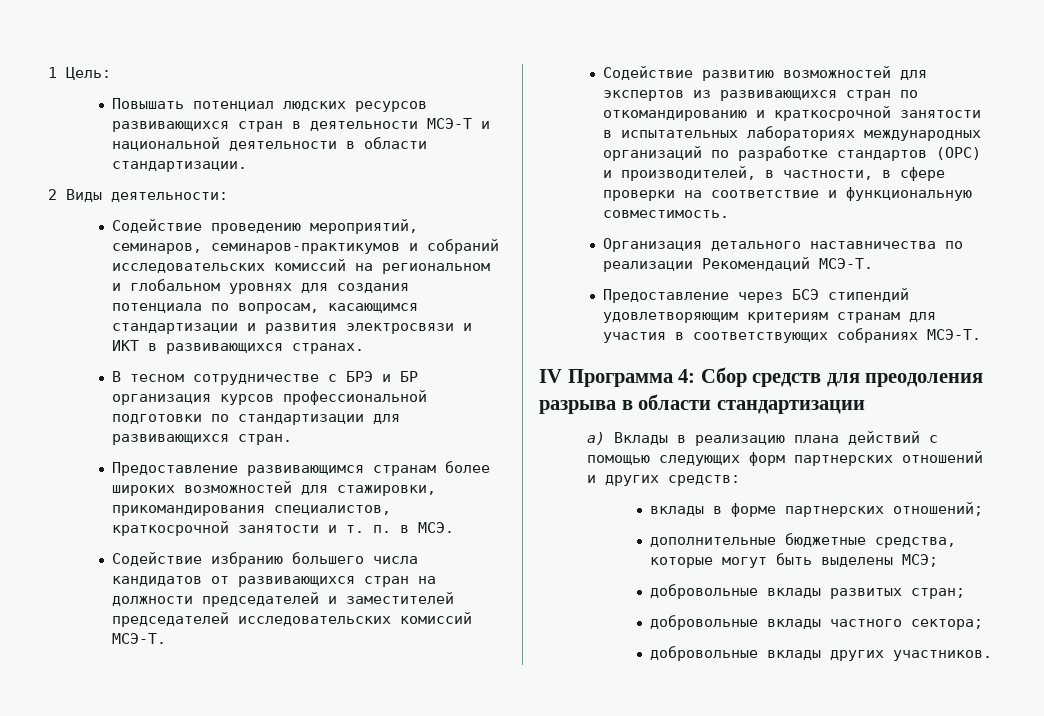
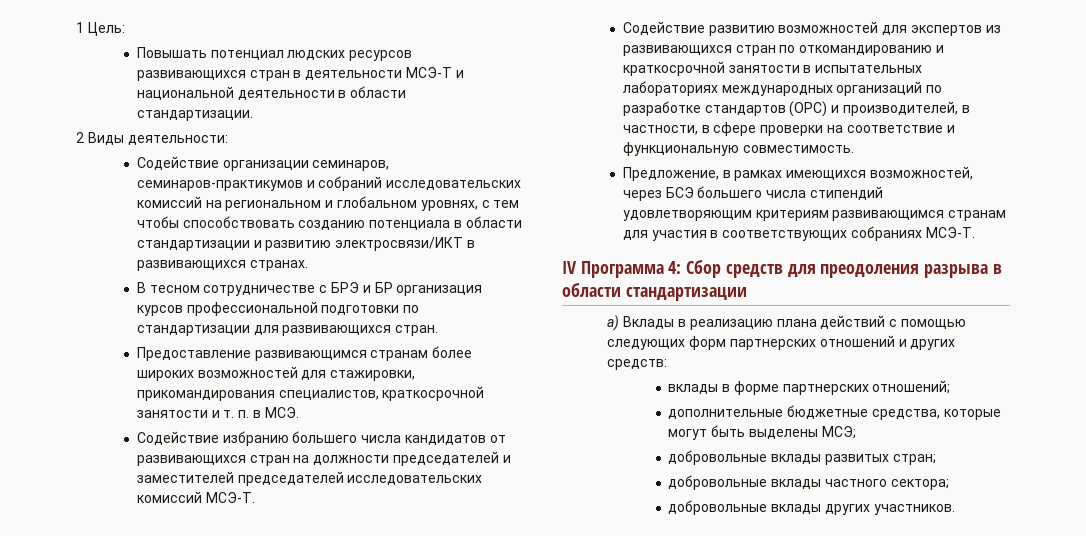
- Содействие проведению мероприятий, семинаров, семинаров-практикумов и собраний исследовательских комиссий на региональном и глобальном уровнях для создания потенциала по вопросам, касающимся стандартизации и развития электросвязи и ИКТ в развивающихся странах.
+ Содействие организации семинаров, семинаров-практикумов и собраний исследовательских комиссий на региональном и глобальном уровнях, с тем чтобы способствовать созданию потенциала в области стандартизации и развитию электросвязи/ИКТ в развивающихся странах.
- Организация детального наставничества по реализации Рекомендаций МСЭ-T.
- Предоставление через БСЭ стипендий удовлетворяющим критериям странам для участия в соответствующих собраниях МСЭ-Т.
+ Предложение, в рамках имеющихся возможностей, через БСЭ большего числа стипендий удовлетворяющим критериям развивающимся странам для участия в соответствующих собраниях МСЭ-Т.

